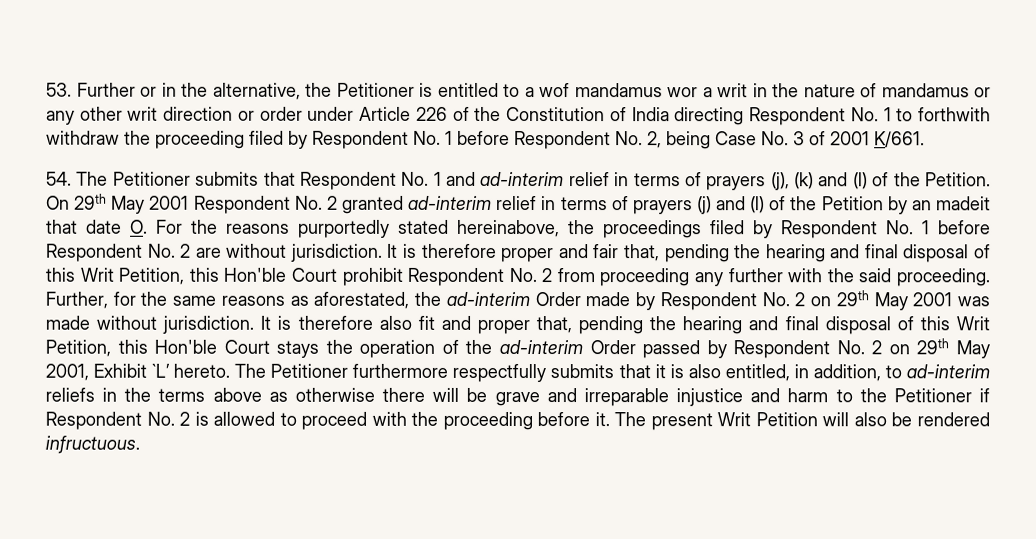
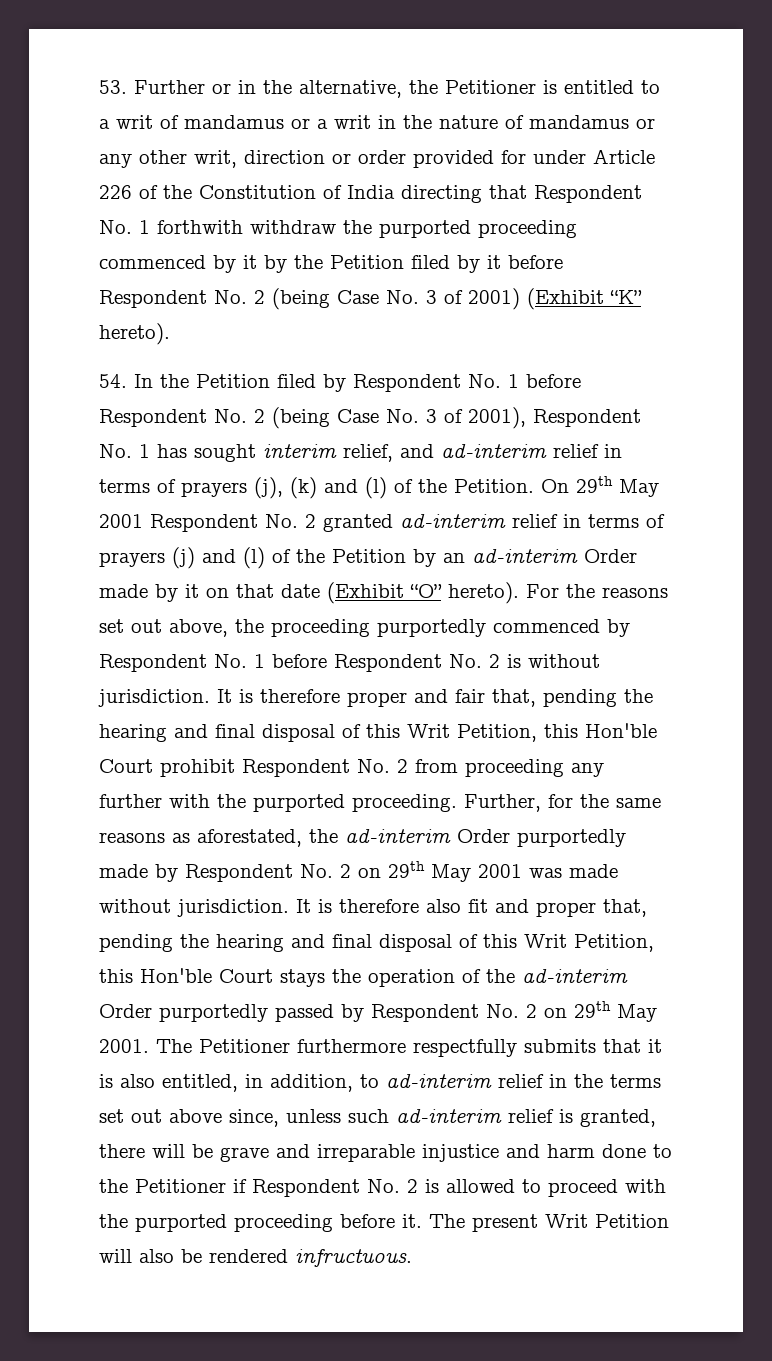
- 53. Further or in the alternative, the Petitioner is entitled to a wof mandamus wor a writ in the nature of mandamus or any other writ direction or order under Article 226 of the Constitution of India directing Respondent No. 1 to forthwith withdraw the proceeding filed by Respondent No. 1 before Respondent No. 2, being Case No. 3 of 2001 K/661.
- 54. The Petitioner submits that Respondent No. 1 and ad-interim relief in terms of prayers (j), (k) and (l) of the Petition.
+ 53. Further or in the alternative, the Petitioner is entitled to a writ of mandamus or a writ in the nature of mandamus or any other writ, direction or order provided for under Article 226 of the Constitution of India directing that Respondent No. 1 forthwith withdraw the purported proceeding commenced by it by the Petition filed by it before Respondent No. 2 (being Case No. 3 of 2001) (Exhibit “K” hereto).
+ 54. In the Petition filed by Respondent No. 1 before Respondent No. 2 (being Case No. 3 of 2001), Respondent No. 1 has sought interim relief, and ad-interim relief in terms of prayers (j), (k) and (l) of the Petition.
- On 29th May 2001 Respondent No. 2 granted ad-interim relief in terms of prayers (j) and (l) of the Petition by an madeit that date O. For the reasons purportedly stated hereinabove, the proceedings filed by Respondent No. 1 before Respondent No. 2 are without jurisdiction.
+ On 29th May 2001 Respondent No. 2 granted ad-interim relief in terms of prayers (j) and (l) of the Petition by an ad-interim Order made by it on that date (Exhibit “O” hereto). For the reasons set out above, the proceeding purportedly commenced by Respondent No. 1 before Respondent No. 2 is without jurisdiction.
- It is therefore proper and fair that, pending the hearing and final disposal of this Writ Petition, this Hon'ble Court prohibit Respondent No. 2 from proceeding any further with the said proceeding.
+ It is therefore proper and fair that, pending the hearing and final disposal of this Writ Petition, this Hon'ble Court prohibit Respondent No. 2 from proceeding any further with the purported proceeding.
- Further, for the same reasons as aforestated, the ad-interim Order made by Respondent No. 2 on 29th May 2001 was made without jurisdiction.
+ Further, for the same reasons as aforestated, the ad-interim Order purportedly made by Respondent No. 2 on 29th May 2001 was made without jurisdiction.
- It is therefore also fit and proper that, pending the hearing and final disposal of this Writ Petition, this Hon'ble Court stays the operation of the ad-interim Order passed by Respondent No. 2 on 29th May 2001, Exhibit `L’ hereto.
+ It is therefore also fit and proper that, pending the hearing and final disposal of this Writ Petition, this Hon'ble Court stays the operation of the ad-interim Order purportedly passed by Respondent No. 2 on 29th May 2001.
- The Petitioner furthermore respectfully submits that it is also entitled, in addition, to ad-interim reliefs in the terms above as otherwise there will be grave and irreparable injustice and harm to the Petitioner if Respondent No. 2 is allowed to proceed with the proceeding before it.
+ The Petitioner furthermore respectfully submits that it is also entitled, in addition, to ad-interim relief in the terms set out above since, unless such ad-interim relief is granted, there will be grave and irreparable injustice and harm done to the Petitioner if Respondent No. 2 is allowed to proceed with the purported proceeding before it.

